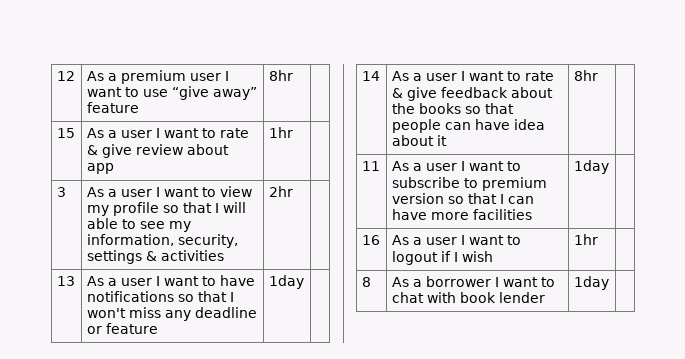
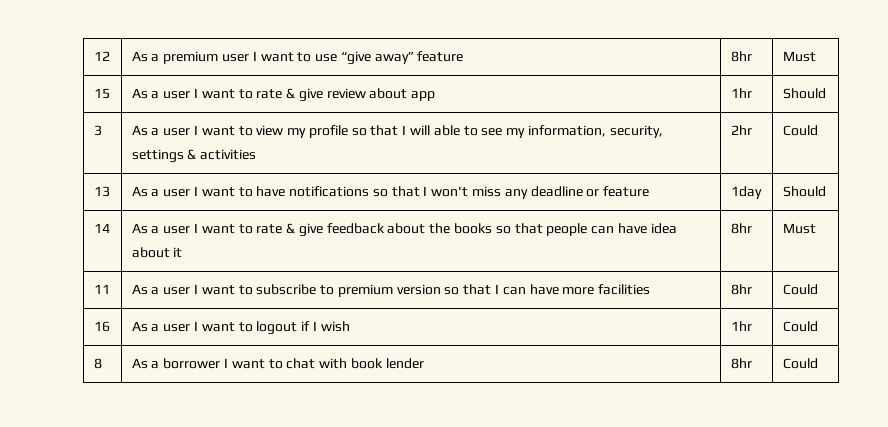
- 12 | As a premium user I want to use “give away” feature | 8hr |
+ 12 | As a premium user I want to use “give away” feature | 8hr | Must
- 15 | As a user I want to rate & give review about app | 1hr |
+ 15 | As a user I want to rate & give review about app | 1hr | Should
- 3 | As a user I want to view my profile so that I will able to see my information, security, settings & activities | 2hr |
+ 3 | As a user I want to view my profile so that I will able to see my information, security, settings & activities | 2hr | Could
- 13 | As a user I want to have notifications so that I won't miss any deadline or feature | 1day |
+ 13 | As a user I want to have notifications so that I won't miss any deadline or feature | 1day | Should
- 14 | As a user I want to rate & give feedback about the books so that people can have idea about it | 8hr |
+ 14 | As a user I want to rate & give feedback about the books so that people can have idea about it | 8hr | Must
- 11 | As a user I want to subscribe to premium version so that I can have more facilities | 1day |
+ 11 | As a user I want to subscribe to premium version so that I can have more facilities | 8hr | Could
- 16 | As a user I want to logout if I wish | 1hr |
+ 16 | As a user I want to logout if I wish | 1hr | Could
- 8 | As a borrower I want to chat with book lender | 1day |
+ 8 | As a borrower I want to chat with book lender | 8hr | Could

